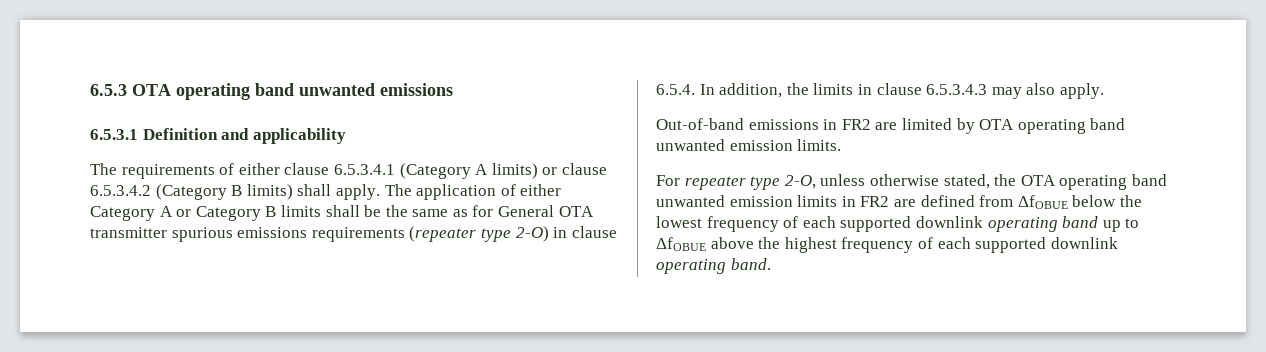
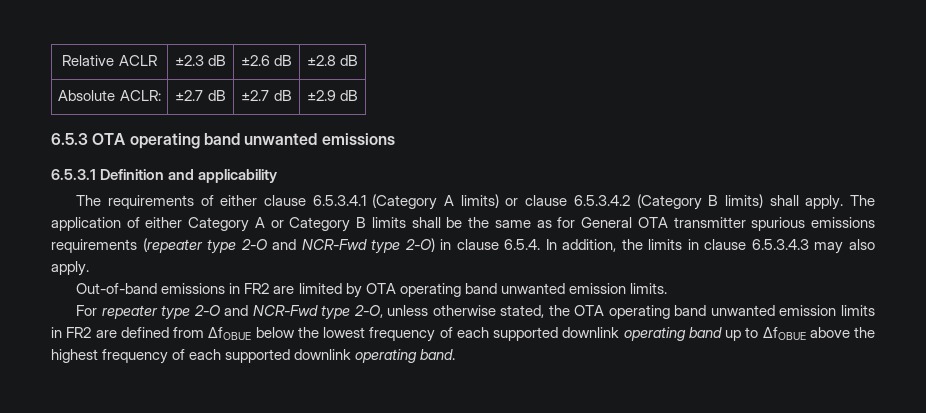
+ Relative ACLR | ±2.3 dB | ±2.6 dB | ±2.8 dB
+ Absolute ACLR: | ±2.7 dB | ±2.7 dB | ±2.9 dB
- The application of either Category A or Category B limits shall be the same as for General OTA transmitter spurious emissions requirements (repeater type 2-O) in clause 6.5.4. In addition, the limits in clause 6.5.3.4.3 may also apply.
+ The application of either Category A or Category B limits shall be the same as for General OTA transmitter spurious emissions requirements (repeater type 2-O and NCR-Fwd type 2-O) in clause 6.5.4. In addition, the limits in clause 6.5.3.4.3 may also apply.
- For repeater type 2-O, unless otherwise stated, the OTA operating band unwanted emission limits in FR2 are defined from ΔfOBUE below the lowest frequency of each supported downlink operating band up to ΔfOBUE above the highest frequency of each supported downlink operating band.
+ For repeater type 2-O and NCR-Fwd type 2-O, unless otherwise stated, the OTA operating band unwanted emission limits in FR2 are defined from ΔfOBUE below the lowest frequency of each supported downlink operating band up to ΔfOBUE above the highest frequency of each supported downlink operating band.

